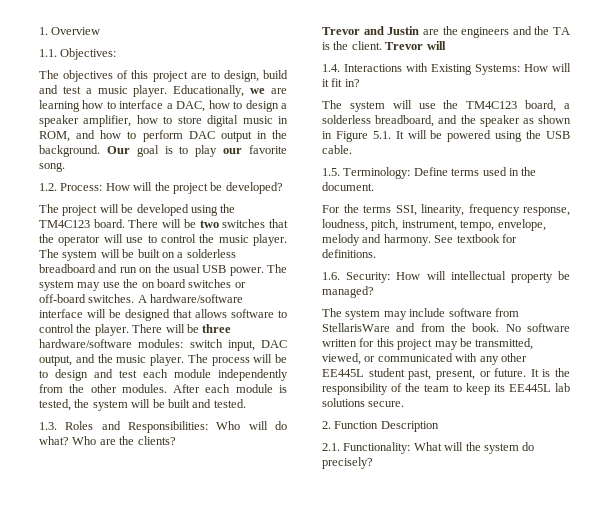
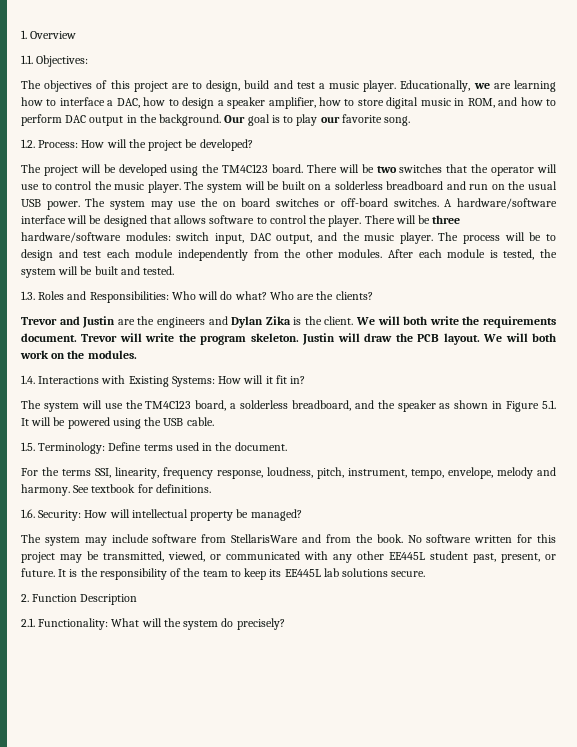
- Trevor and Justin are the engineers and the TA is the client.
+ Trevor and Justin are the engineers and Dylan Zika is the client.
- Trevor will
+ We will both write the requirements document. Trevor will write the program skeleton. Justin will draw the PCB layout. We will both work on the modules.

